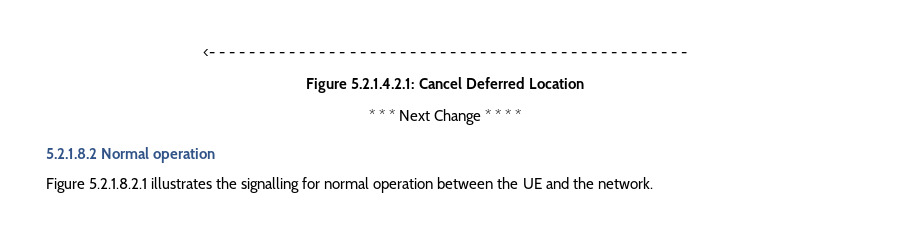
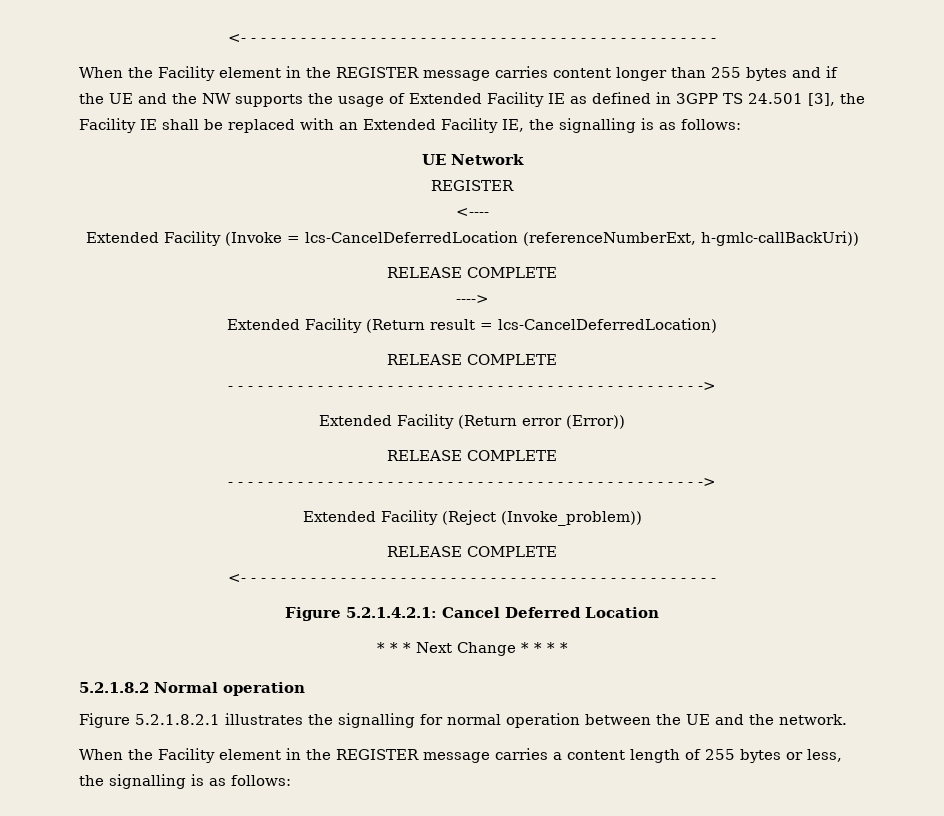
+ When the Facility element in the REGISTER message carries content longer than 255 bytes and if the UE and the NW supports the usage of Extended Facility IE as defined in 3GPP TS 24.501 [3], the Facility IE shall be replaced with an Extended Facility IE, the signalling is as follows:
+ UE Network
+ REGISTER
+ <----
+ Extended Facility (Invoke = lcs-CancelDeferredLocation (referenceNumberExt, h-gmlc-callBackUri))
+ RELEASE COMPLETE
+ ---->
+ Extended Facility (Return result = lcs-CancelDeferredLocation)
+ RELEASE COMPLETE
+ - - - - - - - - - - - - - - - - - - - - - - - - - - - - - - - - - - - - - - - - - - - - - - - ->
+ Extended Facility (Return error (Error))
+ RELEASE COMPLETE
+ - - - - - - - - - - - - - - - - - - - - - - - - - - - - - - - - - - - - - - - - - - - - - - - ->
+ Extended Facility (Reject (Invoke_problem))
+ RELEASE COMPLETE
+ <- - - - - - - - - - - - - - - - - - - - - - - - - - - - - - - - - - - - - - - - - - - - - - - -
+ When the Facility element in the REGISTER message carries a content length of 255 bytes or less, the signalling is as follows:

